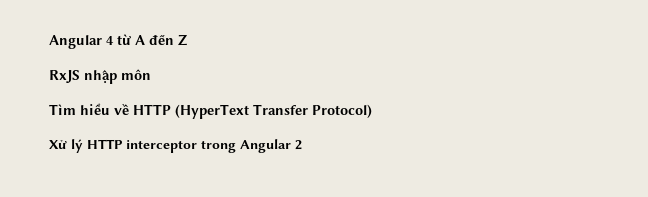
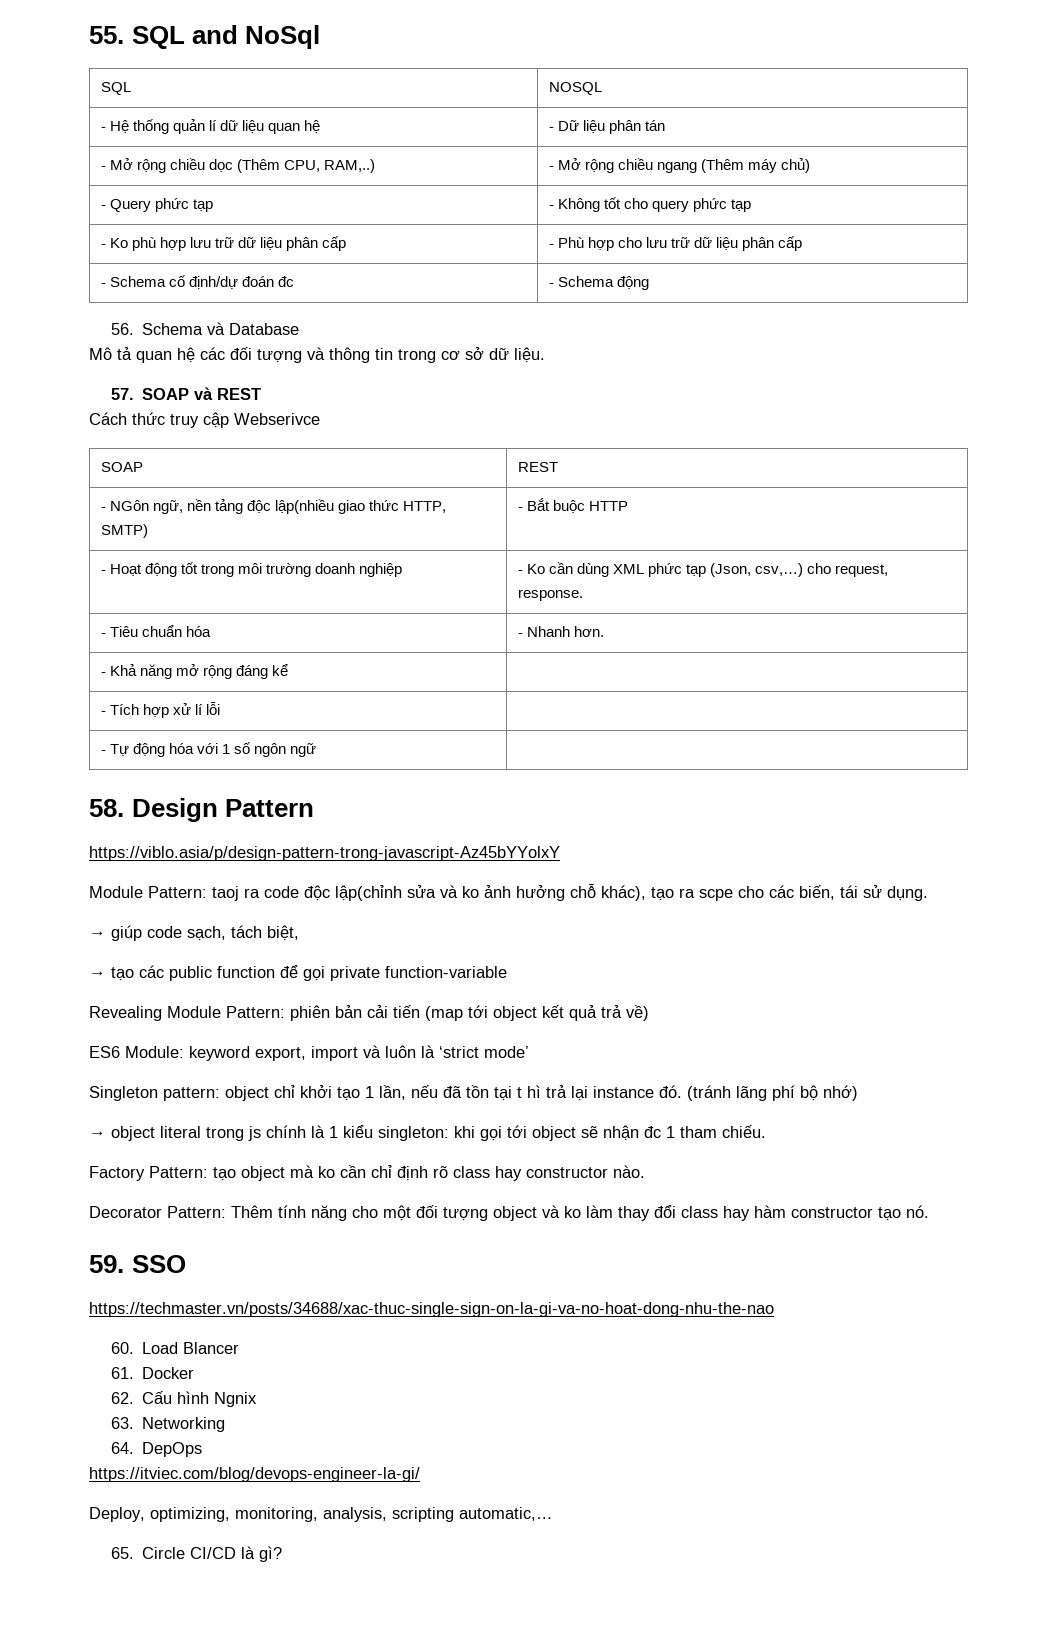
- Angular 4 từ A đến Z
- RxJS nhập môn
- Tìm hiểu về HTTP (HyperText Transfer Protocol)
- Xử lý HTTP interceptor trong Angular 2
+ 55. SQL and NoSql
+ SQL | NOSQL
+ - Hệ thống quản lí dữ liệu quan hệ | - Dữ liệu phân tán
+ - Mở rộng chiều dọc (Thêm CPU, RAM,..) | - Mở rộng chiều ngang (Thêm máy chủ)
+ - Query phức tạp | - Không tốt cho query phức tạp
+ - Ko phù hợp lưu trữ dữ liệu phân cấp | - Phù hợp cho lưu trữ dữ liệu phân cấp
+ - Schema cố định/dự đoán đc | - Schema động
+ 56. Schema và Database
+ Mô tả quan hệ các đối tượng và thông tin trong cơ sở dữ liệu.
+ 57. SOAP và REST
+ Cách thức truy cập Webserivce
+ SOAP | REST
+ - NGôn ngữ, nền tảng độc lập(nhiều giao thức HTTP, SMTP) | - Bắt buộc HTTP
+ - Hoạt động tốt trong môi trường doanh nghiệp | - Ko cần dùng XML phức tạp (Json, csv,…) cho request, response.
+ - Tiêu chuẩn hóa | - Nhanh hơn.
+ - Khả năng mở rộng đáng kể |
+ - Tích hợp xử lí lỗi |
+ - Tự động hóa với 1 số ngôn ngữ |
+ 58. Design Pattern
+ https://viblo.asia/p/design-pattern-trong-javascript-Az45bYYolxY
+ Module Pattern: taoj ra code độc lập(chỉnh sửa và ko ảnh hưởng chỗ khác), tạo ra scpe cho các biến, tái sử dụng.
+ → giúp code sạch, tách biệt,
+ → tạo các public function để gọi private function-variable
+ Revealing Module Pattern: phiên bản cải tiến (map tới object kết quả trả về)
+ ES6 Module: keyword export, import và luôn là ‘strict mode’
+ Singleton pattern: object chỉ khởi tạo 1 lần, nếu đã tồn tại t hì trả lại instance đó. (tránh lãng phí bộ nhớ)
+ → object literal trong js chính là 1 kiểu singleton: khi gọi tới object sẽ nhận đc 1 tham chiếu.
+ Factory Pattern: tạo object mà ko cần chỉ định rõ class hay constructor nào.
+ Decorator Pattern: Thêm tính năng cho một đối tượng object và ko làm thay đổi class hay hàm constructor tạo nó.
+ 59. SSO
+ https://techmaster.vn/posts/34688/xac-thuc-single-sign-on-la-gi-va-no-hoat-dong-nhu-the-nao
+ 60. Load Blancer
+ 61. Docker
+ 62. Cấu hình Ngnix
+ 63. Networking
+ 64. DepOps
+ https://itviec.com/blog/devops-engineer-la-gi/
+ Deploy, optimizing, monitoring, analysis, scripting automatic,…
+ 65. Circle CI/CD là gì?

